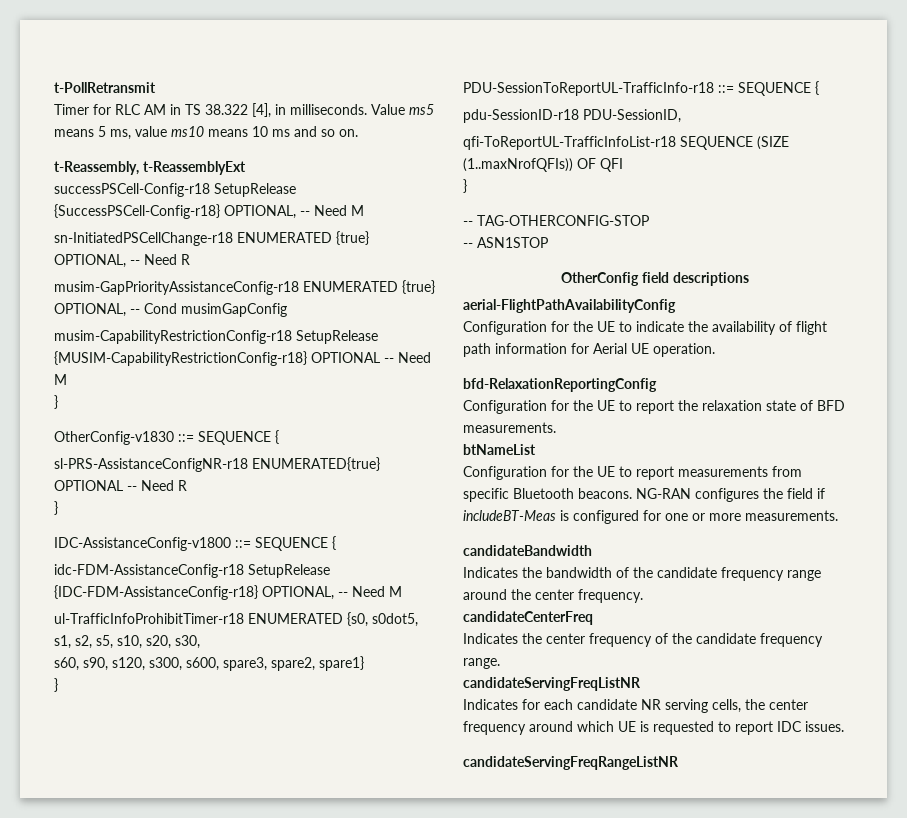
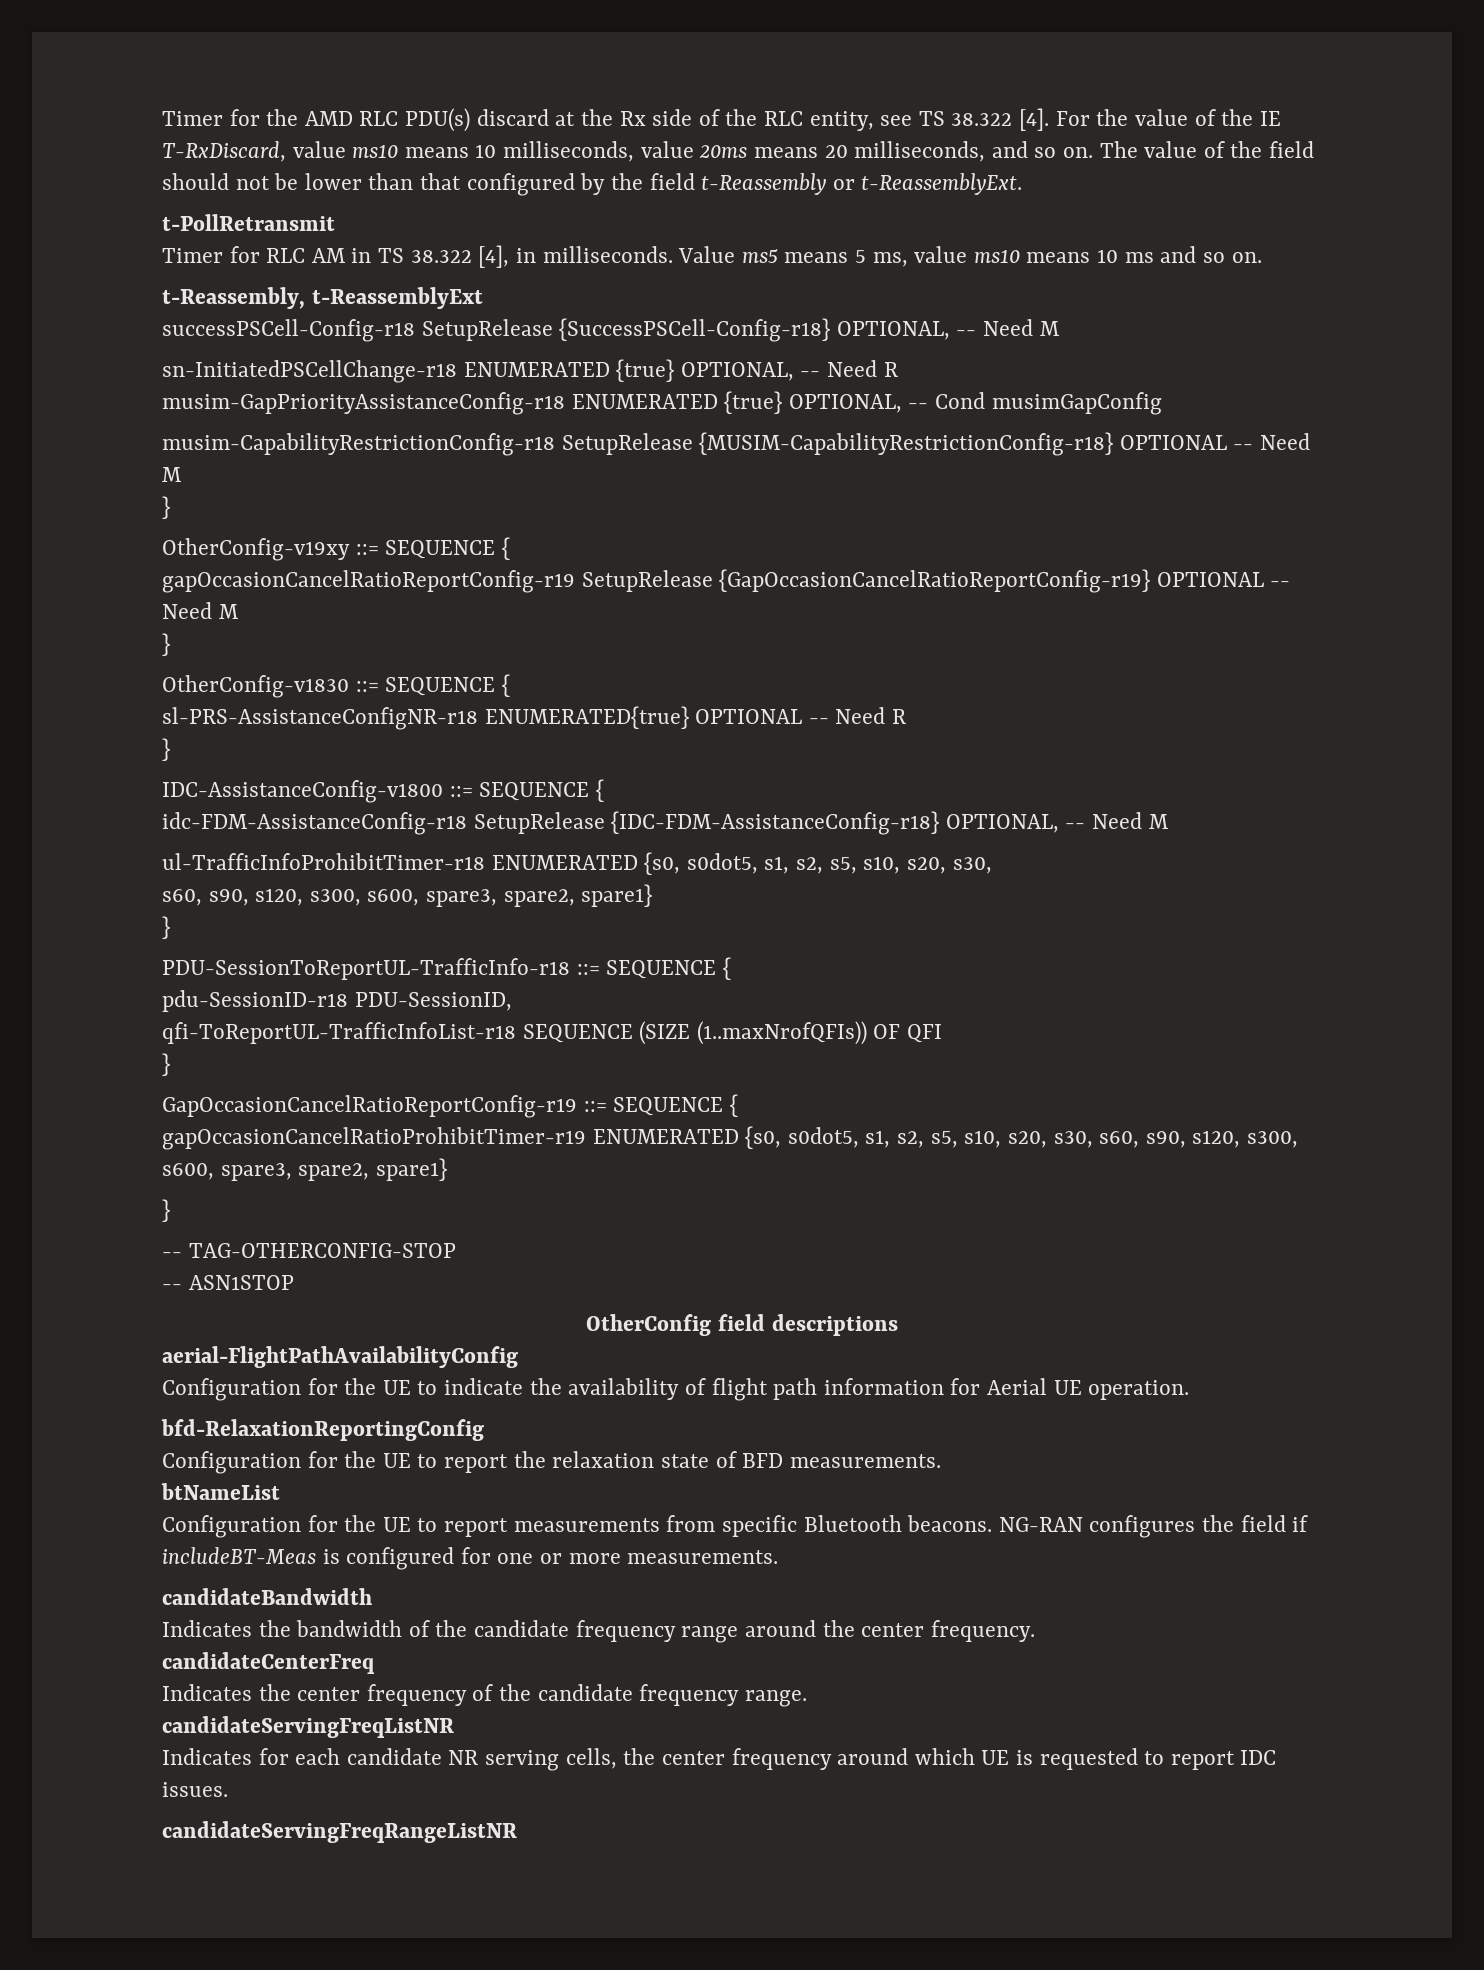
+ Timer for the AMD RLC PDU(s) discard at the Rx side of the RLC entity, see TS 38.322 [4]. For the value of the IE T-RxDiscard, value ms10 means 10 milliseconds, value 20ms means 20 milliseconds, and so on. The value of the field should not be lower than that configured by the field t-Reassembly or t-ReassemblyExt.
+ OtherConfig-v19xy ::= SEQUENCE {
+ gapOccasionCancelRatioReportConfig-r19 SetupRelease {GapOccasionCancelRatioReportConfig-r19} OPTIONAL -- Need M
+ }
+ GapOccasionCancelRatioReportConfig-r19 ::= SEQUENCE {
+ gapOccasionCancelRatioProhibitTimer-r19 ENUMERATED {s0, s0dot5, s1, s2, s5, s10, s20, s30, s60, s90, s120, s300, s600, spare3, spare2, spare1}
+ }

